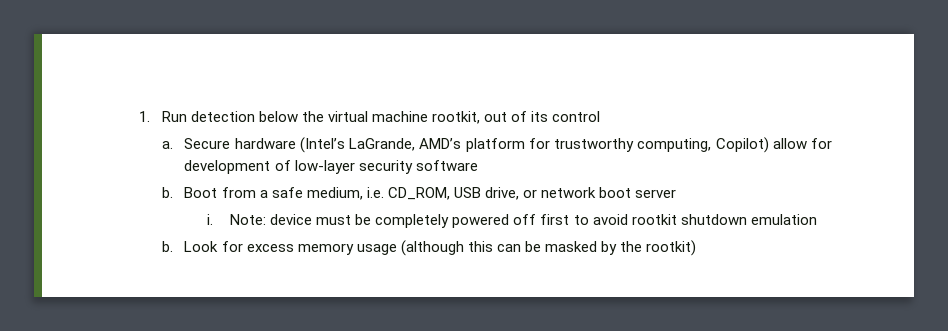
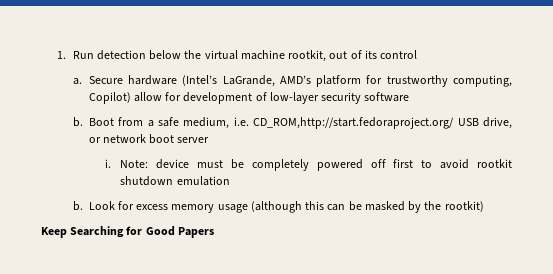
- Boot from a safe medium, i.e. CD_ROM, USB drive, or network boot server
+ Boot from a safe medium, i.e. CD_ROM,http://start.fedoraproject.org/ USB drive, or network boot server
+ Keep Searching for Good Papers

